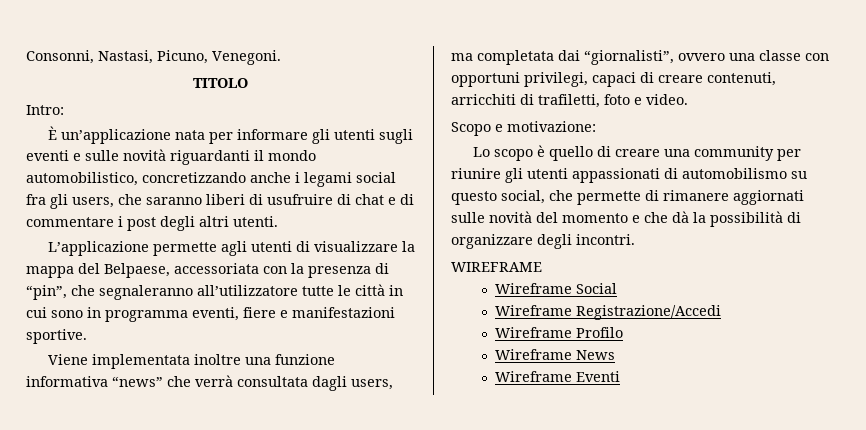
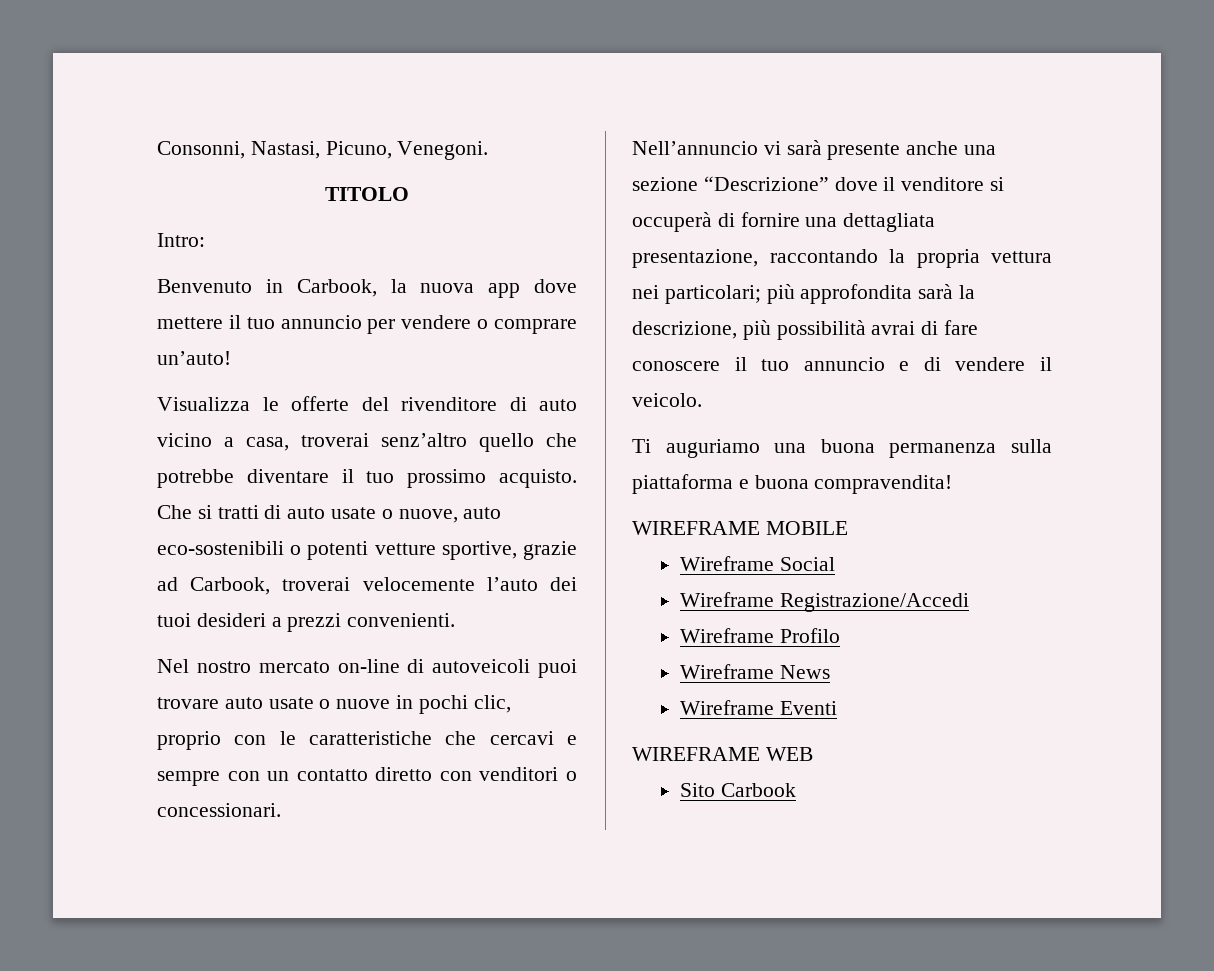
- È un’applicazione nata per informare gli utenti sugli eventi e sulle novità riguardanti il mondo automobilistico, concretizzando anche i legami social fra gli users, che saranno liberi di usufruire di chat e di commentare i post degli altri utenti.
- L’applicazione permette agli utenti di visualizzare la mappa del Belpaese, accessoriata con la presenza di “pin”, che segnaleranno all’utilizzatore tutte le città in cui sono in programma eventi, fiere e manifestazioni sportive.
- Viene implementata inoltre una funzione informativa “news” che verrà consultata dagli users, ma completata dai “giornalisti”, ovvero una classe con opportuni privilegi, capaci di creare contenuti, arricchiti di trafiletti, foto e video.
- Scopo e motivazione:
- Lo scopo è quello di creare una community per riunire gli utenti appassionati di automobilismo su questo social, che permette di rimanere aggiornati sulle novità del momento e che dà la possibilità di organizzare degli incontri.
- WIREFRAME
+ Benvenuto in Carbook, la nuova app dove mettere il tuo annuncio per vendere o comprare un’auto!
+ Visualizza le offerte del rivenditore di auto vicino a casa, troverai senz’altro quello che potrebbe diventare il tuo prossimo acquisto. Che si tratti di auto usate o nuove, auto eco-sostenibili o potenti vetture sportive, grazie ad Carbook, troverai velocemente l’auto dei tuoi desideri a prezzi convenienti.
+ Nel nostro mercato on-line di autoveicoli puoi trovare auto usate o nuove in pochi clic, proprio con le caratteristiche che cercavi e sempre con un contatto diretto con venditori o concessionari.
+ Nell’annuncio vi sarà presente anche una sezione “Descrizione” dove il venditore si occuperà di fornire una dettagliata presentazione, raccontando la propria vettura nei particolari; più approfondita sarà la descrizione, più possibilità avrai di fare conoscere il tuo annuncio e di vendere il veicolo.
+ Ti auguriamo una buona permanenza sulla piattaforma e buona compravendita!
+ WIREFRAME MOBILE
+ WIREFRAME WEB
+ Sito Carbook

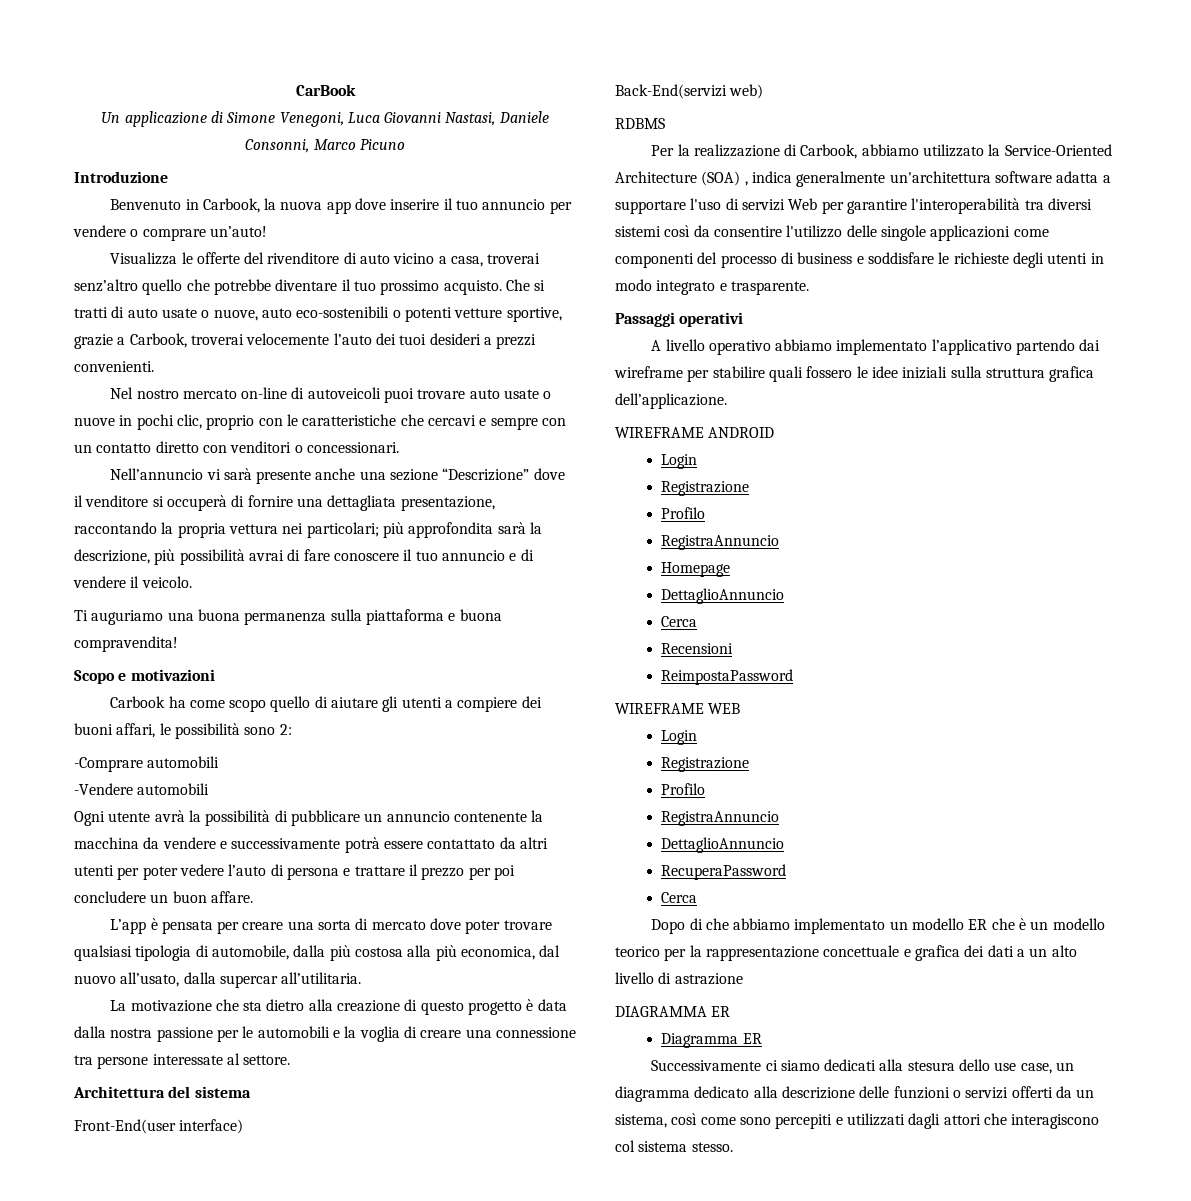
- Consonni, Nastasi, Picuno, Venegoni.
- TITOLO
- Intro:
+ CarBook
+ Un applicazione di Simone Venegoni, Luca Giovanni Nastasi, Daniele Consonni, Marco Picuno
+ Introduzione
- Benvenuto in Carbook, la nuova app dove mettere il tuo annuncio per vendere o comprare un’auto!
+ Benvenuto in Carbook, la nuova app dove inserire il tuo annuncio per vendere o comprare un’auto!
- Che si tratti di auto usate o nuove, auto eco-sostenibili o potenti vetture sportive, grazie ad Carbook, troverai velocemente l’auto dei tuoi desideri a prezzi convenienti.
+ Che si tratti di auto usate o nuove, auto eco-sostenibili o potenti vetture sportive, grazie a Carbook, troverai velocemente l’auto dei tuoi desideri a prezzi convenienti.
- WIREFRAME MOBILE
- Wireframe Social
- Wireframe Registrazione/Accedi
- Wireframe Profilo
- Wireframe News
- Wireframe Eventi
+ Scopo e motivazioni
+ Carbook ha come scopo quello di aiutare gli utenti a compiere dei buoni affari, le possibilità sono 2:
+ -Comprare automobili
+ -Vendere automobili
+ Ogni utente avrà la possibilità di pubblicare un annuncio contenente la macchina da vendere e successivamente potrà essere contattato da altri utenti per poter vedere l’auto di persona e trattare il prezzo per poi concludere un buon affare.
+ L’app è pensata per creare una sorta di mercato dove poter trovare qualsiasi tipologia di automobile, dalla più costosa alla più economica, dal nuovo all’usato, dalla supercar all’utilitaria.
+ La motivazione che sta dietro alla creazione di questo progetto è data dalla nostra passione per le automobili e la voglia di creare una connessione tra persone interessate al settore.
+ Architettura del sistema
+ Front-End(user interface)
+ Back-End(servizi web)
+ RDBMS
+ Per la realizzazione di Carbook, abbiamo utilizzato la Service-Oriented Architecture (SOA) , indica generalmente un'architettura software adatta a supportare l'uso di servizi Web per garantire l'interoperabilità tra diversi sistemi così da consentire l'utilizzo delle singole applicazioni come componenti del processo di business e soddisfare le richieste degli utenti in modo integrato e trasparente.
+ Passaggi operativi
+ A livello operativo abbiamo implementato l’applicativo partendo dai wireframe per stabilire quali fossero le idee iniziali sulla struttura grafica dell’applicazione.
+ WIREFRAME ANDROID
+ Login
+ Registrazione
+ Profilo
+ RegistraAnnuncio
+ Homepage
+ DettaglioAnnuncio
+ Cerca
+ Recensioni
+ ReimpostaPassword
  WIREFRAME WEB
- Sito Carbook
+ Login
+ Registrazione
+ Profilo
+ RegistraAnnuncio
+ DettaglioAnnuncio
+ RecuperaPassword
+ Cerca
+ Dopo di che abbiamo implementato un modello ER che è un modello teorico per la rappresentazione concettuale e grafica dei dati a un alto livello di astrazione
+ DIAGRAMMA ER
+ Diagramma ER
+ Successivamente ci siamo dedicati alla stesura dello use case, un diagramma dedicato alla descrizione delle funzioni o servizi offerti da un sistema, così come sono percepiti e utilizzati dagli attori che interagiscono col sistema stesso.

